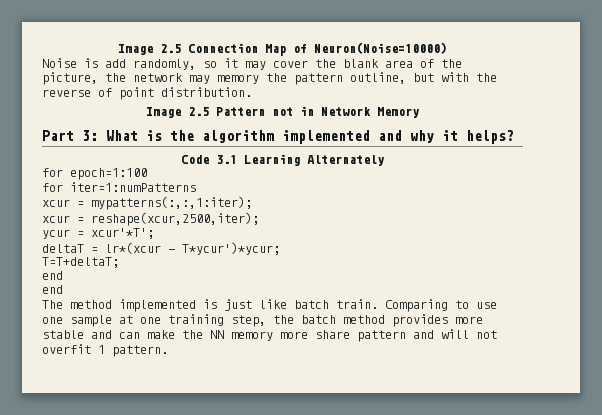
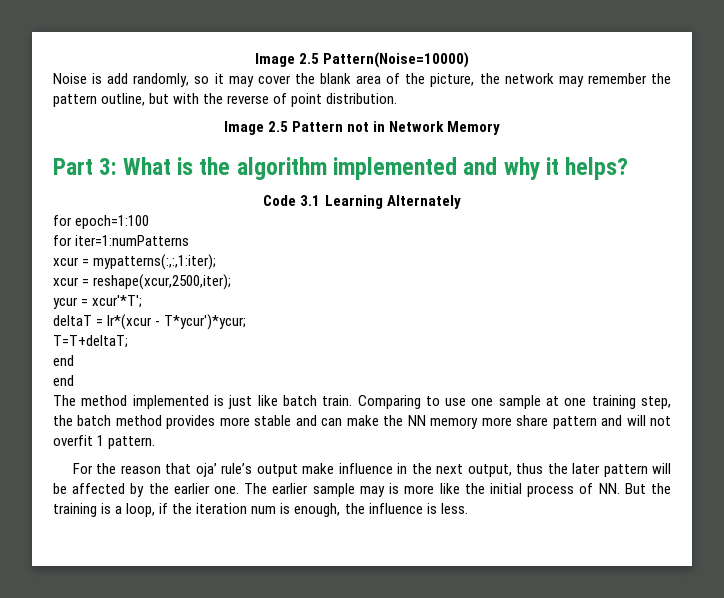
- Image 2.5 Connection Map of Neuron(Noise=10000)
+ Image 2.5 Pattern(Noise=10000)
- Noise is add randomly, so it may cover the blank area of the picture, the network may memory the pattern outline, but with the reverse of point distribution.
+ Noise is add randomly, so it may cover the blank area of the picture, the network may remember the pattern outline, but with the reverse of point distribution.
+ For the reason that oja’ rule’s output make influence in the next output, thus the later pattern will be affected by the earlier one. The earlier sample may is more like the initial process of NN. But the training is a loop, if the iteration num is enough, the influence is less.

